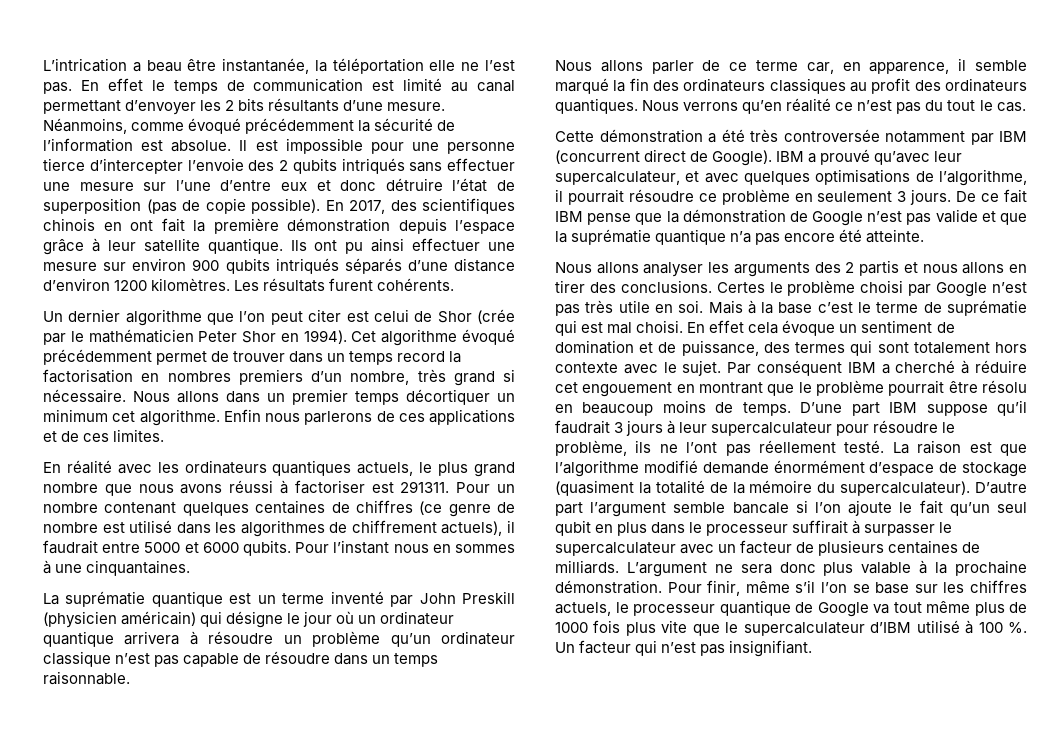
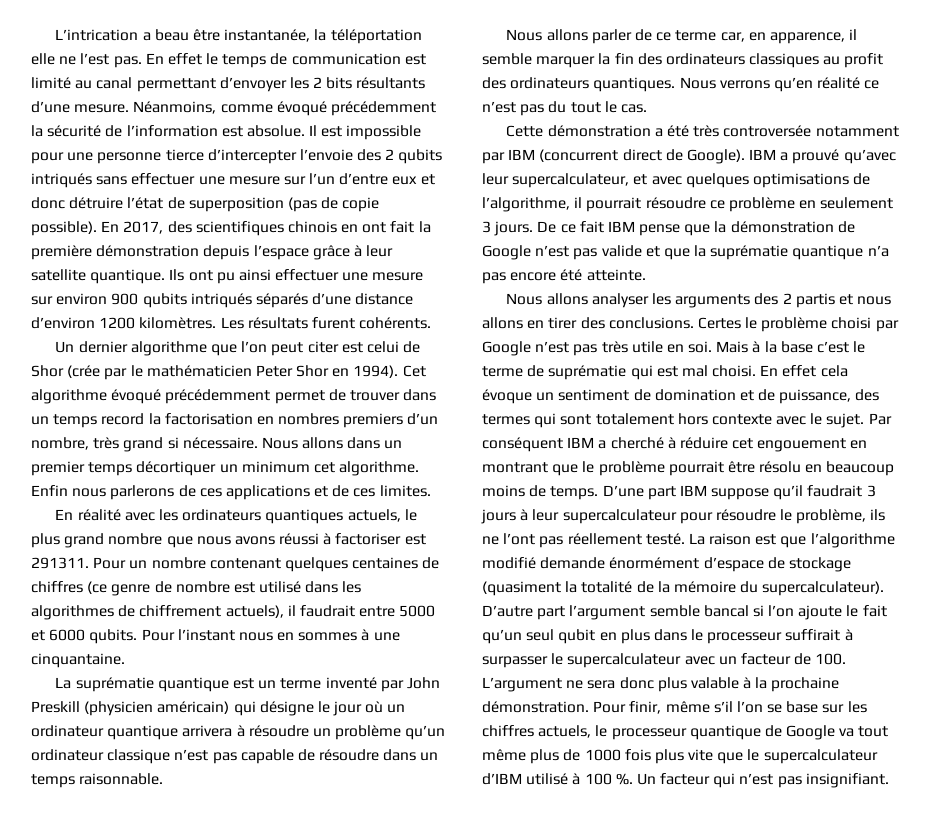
- Il est impossible pour une personne tierce d’intercepter l’envoie des 2 qubits intriqués sans effectuer une mesure sur l’une d’entre eux et donc détruire l’état de superposition (pas de copie possible).
+ Il est impossible pour une personne tierce d’intercepter l’envoie des 2 qubits intriqués sans effectuer une mesure sur l’un d’entre eux et donc détruire l’état de superposition (pas de copie possible).
- Pour l’instant nous en sommes à une cinquantaines.
+ Pour l’instant nous en sommes à une cinquantaine.
- Nous allons parler de ce terme car, en apparence, il semble marqué la fin des ordinateurs classiques au profit des ordinateurs quantiques.
+ Nous allons parler de ce terme car, en apparence, il semble marquer la fin des ordinateurs classiques au profit des ordinateurs quantiques.
- D’autre part l’argument semble bancale si l’on ajoute le fait qu’un seul qubit en plus dans le processeur suffirait à surpasser le supercalculateur avec un facteur de plusieurs centaines de milliards. L’argument ne sera donc plus valable à la prochaine démonstration.
+ D’autre part l’argument semble bancal si l’on ajoute le fait qu’un seul qubit en plus dans le processeur suffirait à surpasser le supercalculateur avec un facteur de 100. L’argument ne sera donc plus valable à la prochaine démonstration.

